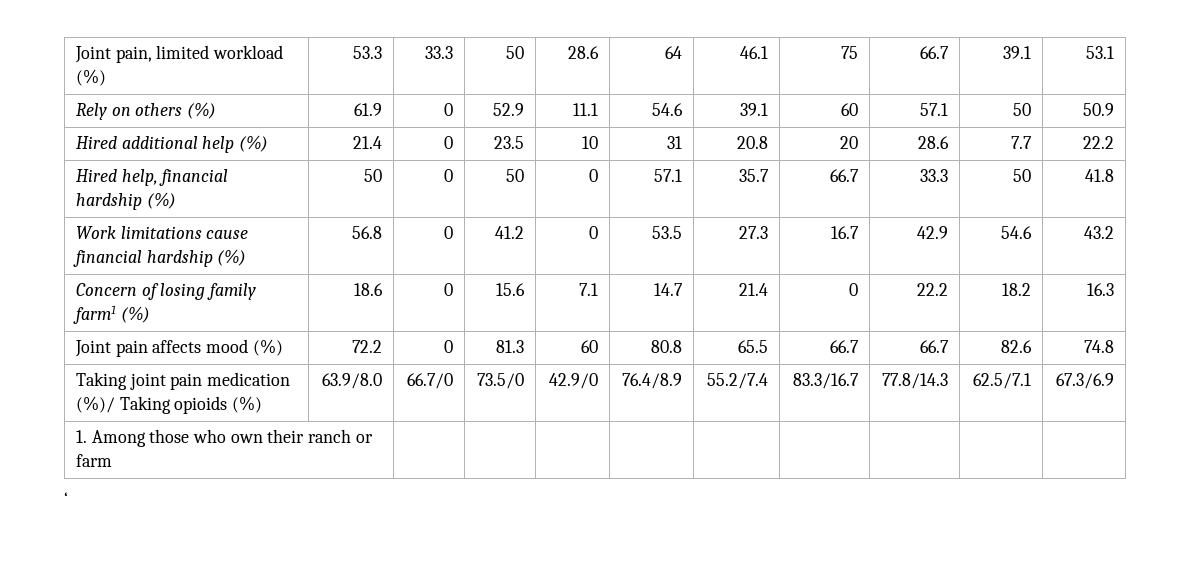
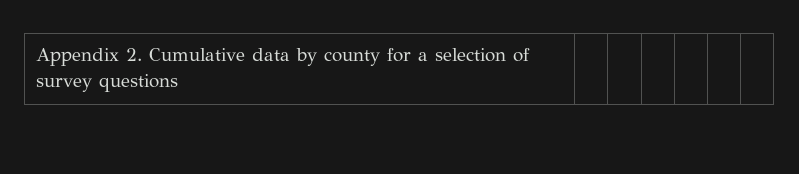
- Joint pain, limited workload (%) | 53.3 | 33.3 | 50 | 28.6 | 64 | 46.1 | 75 | 66.7 | 39.1 | 53.1
- Rely on others (%) | 61.9 | 0 | 52.9 | 11.1 | 54.6 | 39.1 | 60 | 57.1 | 50 | 50.9
- Hired additional help (%) | 21.4 | 0 | 23.5 | 10 | 31 | 20.8 | 20 | 28.6 | 7.7 | 22.2
- Hired help, financial hardship (%) | 50 | 0 | 50 | 0 | 57.1 | 35.7 | 66.7 | 33.3 | 50 | 41.8
- Work limitations cause financial hardship (%) | 56.8 | 0 | 41.2 | 0 | 53.5 | 27.3 | 16.7 | 42.9 | 54.6 | 43.2
- Concern of losing family farm1 (%) | 18.6 | 0 | 15.6 | 7.1 | 14.7 | 21.4 | 0 | 22.2 | 18.2 | 16.3
- Joint pain affects mood (%) | 72.2 | 0 | 81.3 | 60 | 80.8 | 65.5 | 66.7 | 66.7 | 82.6 | 74.8
- Taking joint pain medication (%)/ Taking opioids (%) | 63.9/8.0 | 66.7/0 | 73.5/0 | 42.9/0 | 76.4/8.9 | 55.2/7.4 | 83.3/16.7 | 77.8/14.3 | 62.5/7.1 | 67.3/6.9
- 1. Among those who own their ranch or farm | | | | | | | | |
- ‘
+ Appendix 2. Cumulative data by county for a selection of survey questions | | | | | |

